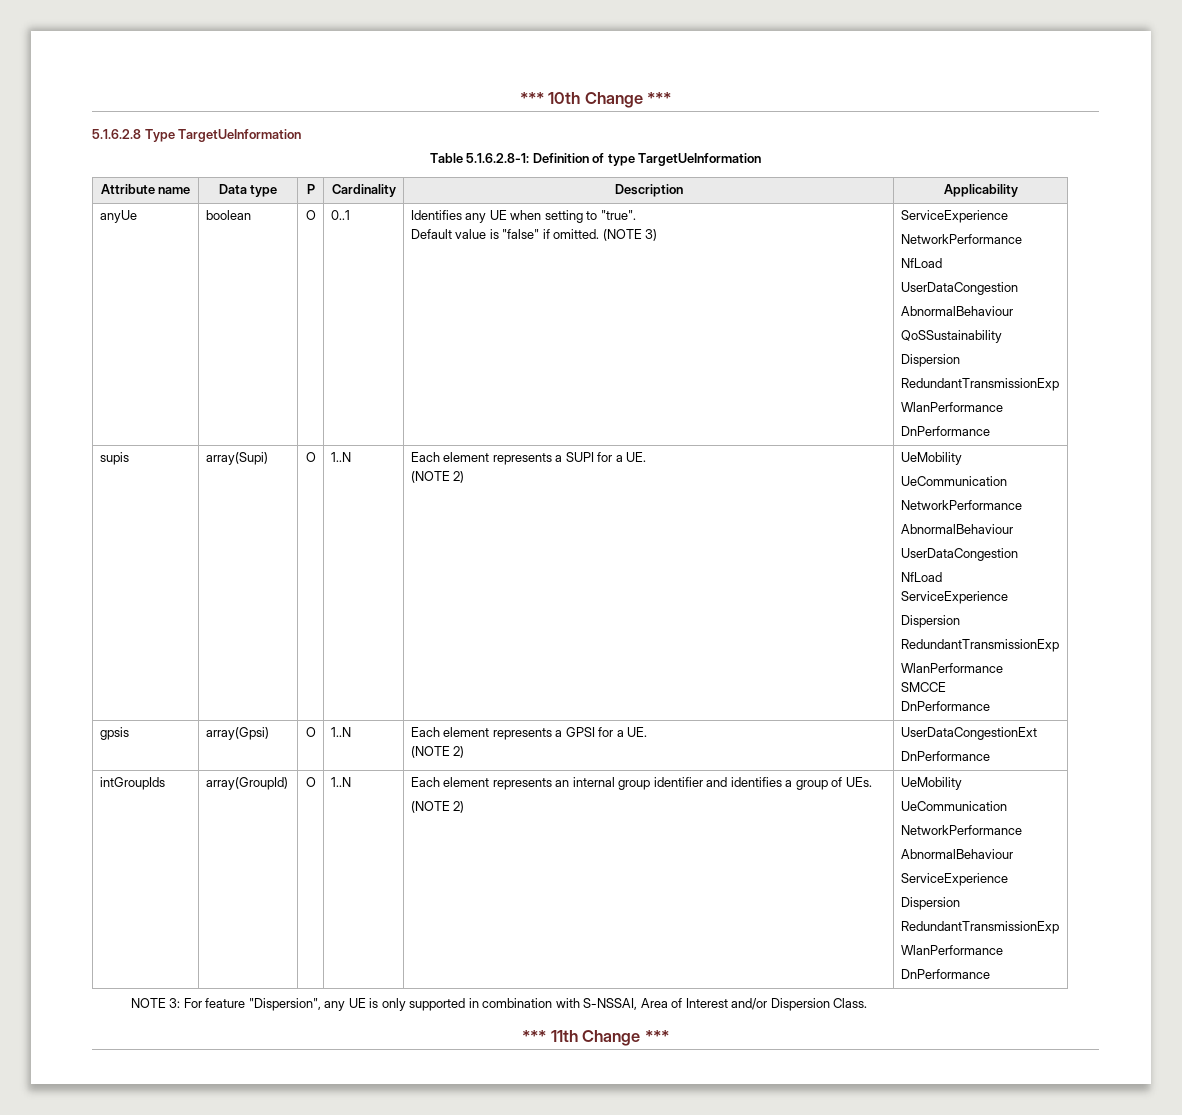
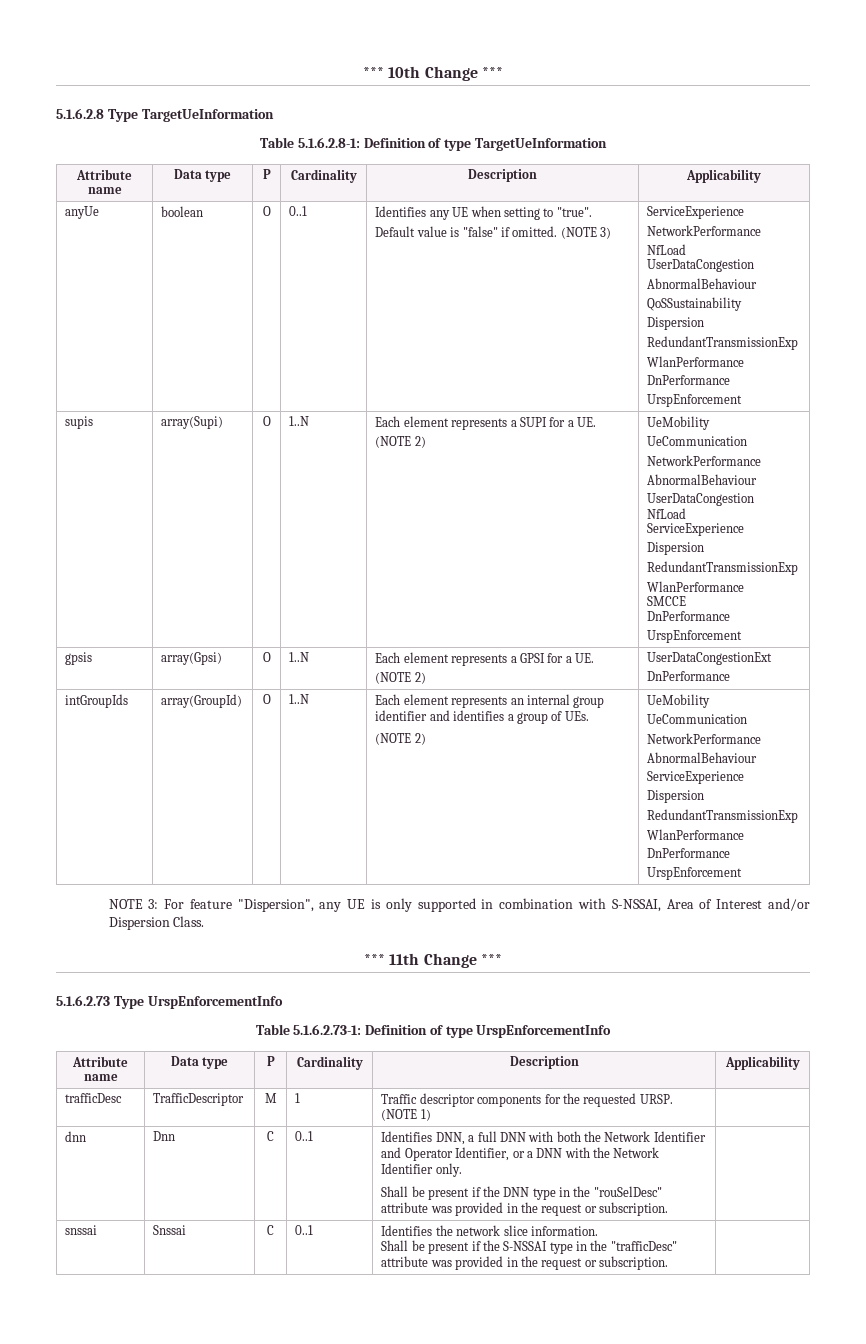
  anyUe | boolean | O | 0..1 | Identifies any UE when setting to "true".
  Default value is "false" if omitted. (NOTE 3) | ServiceExperience
  NetworkPerformance
  NfLoad
  UserDataCongestion
  AbnormalBehaviour
  QoSSustainability
  Dispersion
  RedundantTransmissionExp
  WlanPerformance
  DnPerformance
+ UrspEnforcement
  supis | array(Supi) | O | 1..N | Each element represents a SUPI for a UE.
  (NOTE 2) | UeMobility
  UeCommunication
  NetworkPerformance
  AbnormalBehaviour
  UserDataCongestion
  NfLoad
  ServiceExperience
  Dispersion
  RedundantTransmissionExp
  WlanPerformance
  SMCCE
  DnPerformance
+ UrspEnforcement
  intGroupIds | array(GroupId) | O | 1..N | Each element represents an internal group identifier and identifies a group of UEs.
  (NOTE 2) | UeMobility
  UeCommunication
  NetworkPerformance
  AbnormalBehaviour
  ServiceExperience
  Dispersion
  RedundantTransmissionExp
  WlanPerformance
  DnPerformance
+ UrspEnforcement
+ 5.1.6.2.73 Type UrspEnforcementInfo
+ Table 5.1.6.2.73-1: Definition of type UrspEnforcementInfo
+ Attribute name | Data type | P | Cardinality | Description | Applicability
+ trafficDesc | TrafficDescriptor | M | 1 | Traffic descriptor components for the requested URSP. (NOTE 1) |
+ dnn | Dnn | C | 0..1 | Identifies DNN, a full DNN with both the Network Identifier and Operator Identifier, or a DNN with the Network Identifier only.
+ Shall be present if the DNN type in the "rouSelDesc" attribute was provided in the request or subscription. |
+ snssai | Snssai | C | 0..1 | Identifies the network slice information.
+ Shall be present if the S-NSSAI type in the "trafficDesc" attribute was provided in the request or subscription. |

